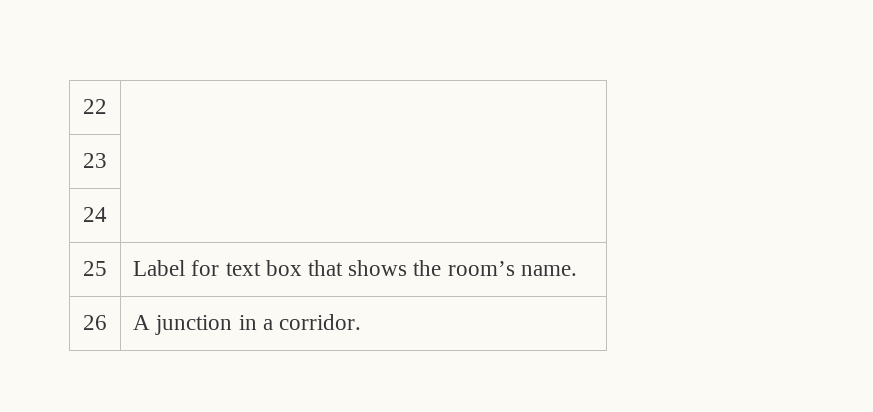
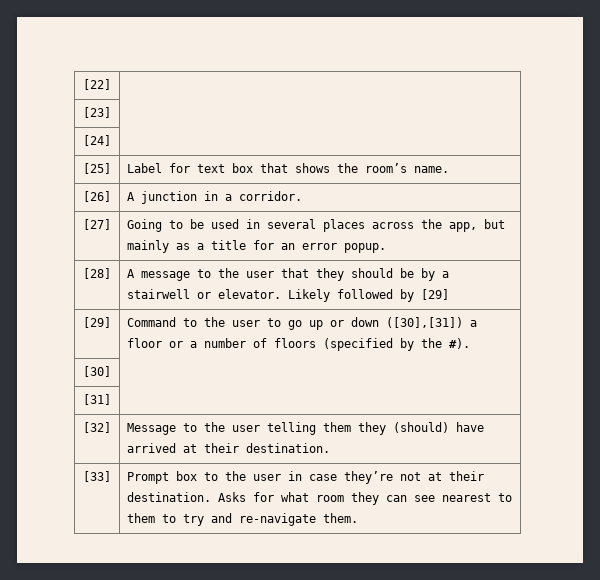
- 22 |
- 23 |
- 24 |
- 25 | Label for text box that shows the room’s name.
+ [22] |
+ [23] |
+ [24] |
+ [25] | Label for text box that shows the room’s name.
- 26 | A junction in a corridor.
+ [26] | A junction in a corridor.
+ [27] | Going to be used in several places across the app, but mainly as a title for an error popup.
+ [28] | A message to the user that they should be by a stairwell or elevator. Likely followed by [29]
+ [29] | Command to the user to go up or down ([30],[31]) a floor or a number of floors (specified by the #).
+ [30] |
+ [31] |
+ [32] | Message to the user telling them they (should) have arrived at their destination.
+ [33] | Prompt box to the user in case they’re not at their destination. Asks for what room they can see nearest to them to try and re-navigate them.

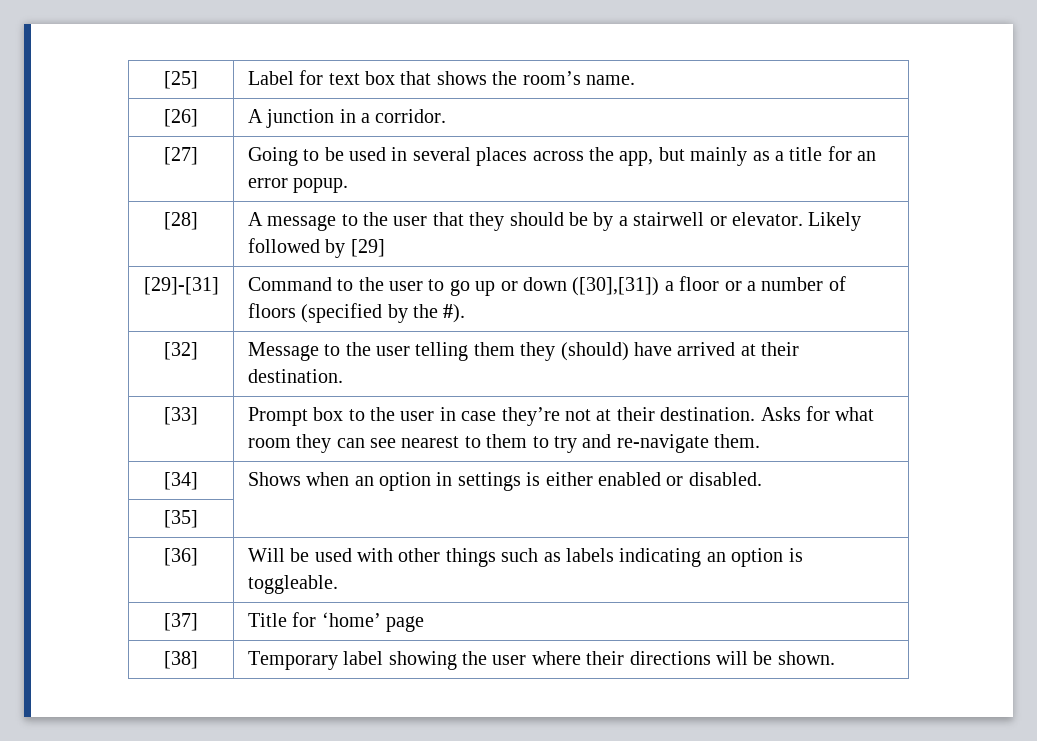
- [22] |
- [23] |
- [24] |
- [29] | Command to the user to go up or down ([30],[31]) a floor or a number of floors (specified by the #).
+ [29]-[31] | Command to the user to go up or down ([30],[31]) a floor or a number of floors (specified by the #).
- [30] |
- [31] |
+ [34] | Shows when an option in settings is either enabled or disabled.
+ [35] |
+ [36] | Will be used with other things such as labels indicating an option is toggleable.
+ [37] | Title for ‘home’ page
+ [38] | Temporary label showing the user where their directions will be shown.

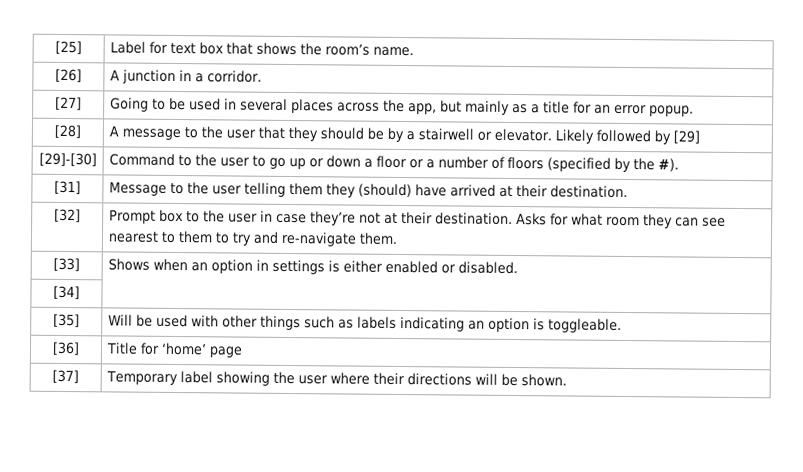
- [29]-[31] | Command to the user to go up or down ([30],[31]) a floor or a number of floors (specified by the #).
+ [29]-[30] | Command to the user to go up or down a floor or a number of floors (specified by the #).
- [32] | Message to the user telling them they (should) have arrived at their destination.
+ [31] | Message to the user telling them they (should) have arrived at their destination.
- [33] | Prompt box to the user in case they’re not at their destination. Asks for what room they can see nearest to them to try and re-navigate them.
+ [32] | Prompt box to the user in case they’re not at their destination. Asks for what room they can see nearest to them to try and re-navigate them.
- [34] | Shows when an option in settings is either enabled or disabled.
+ [33] | Shows when an option in settings is either enabled or disabled.
- [35] |
- [36] | Will be used with other things such as labels indicating an option is toggleable.
+ [34] |
+ [35] | Will be used with other things such as labels indicating an option is toggleable.
- [37] | Title for ‘home’ page
+ [36] | Title for ‘home’ page
- [38] | Temporary label showing the user where their directions will be shown.
+ [37] | Temporary label showing the user where their directions will be shown.

